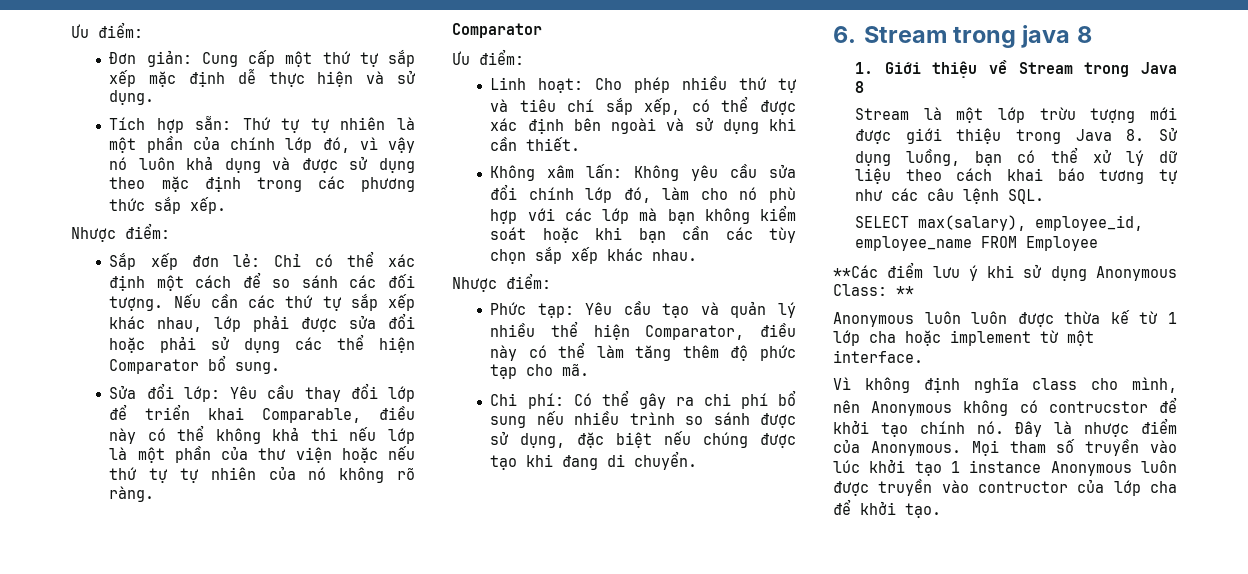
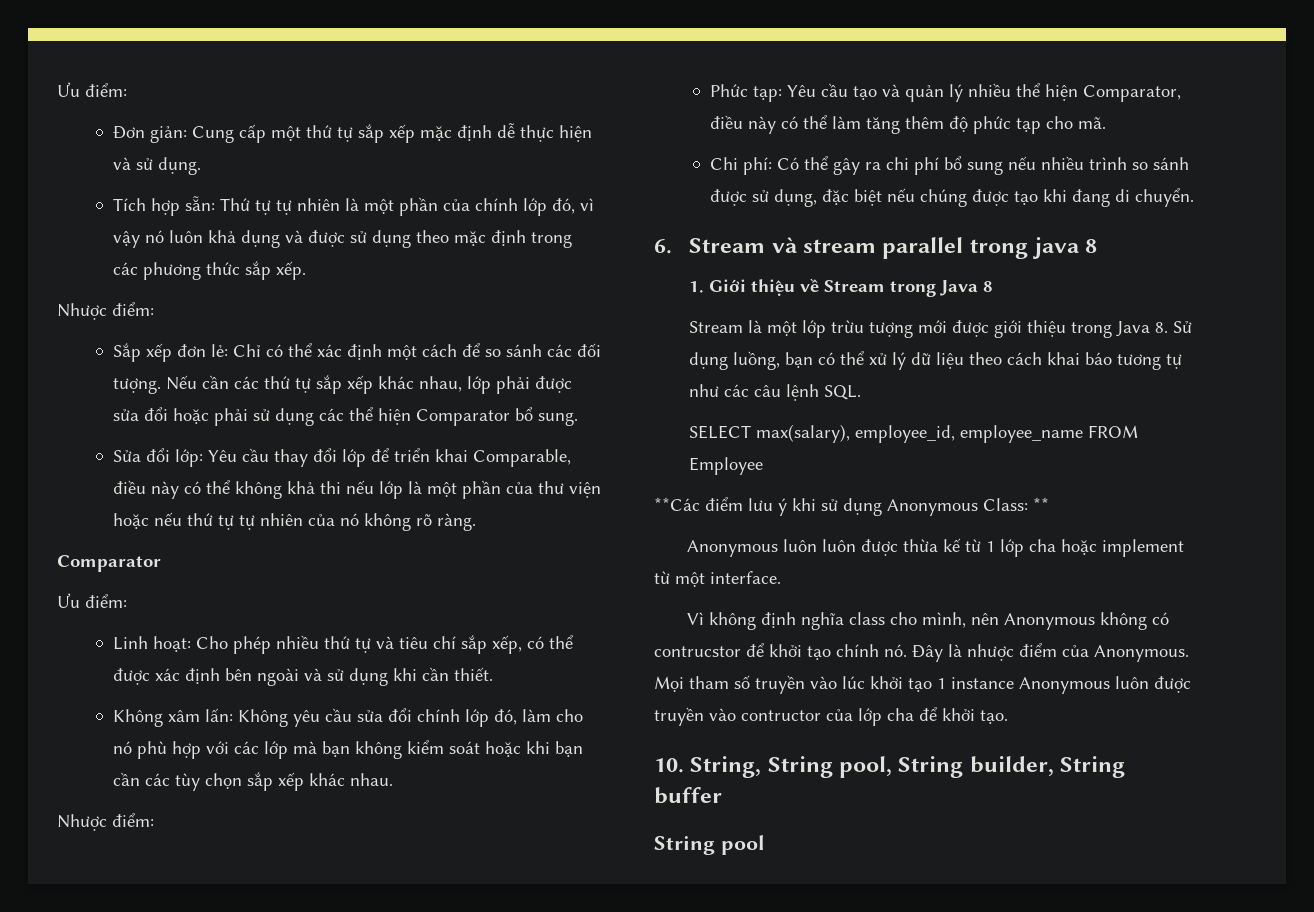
- 6. Stream trong java 8
+ 6. Stream và stream parallel trong java 8
+ 10. String, String pool, String builder, String buffer
+ String pool

